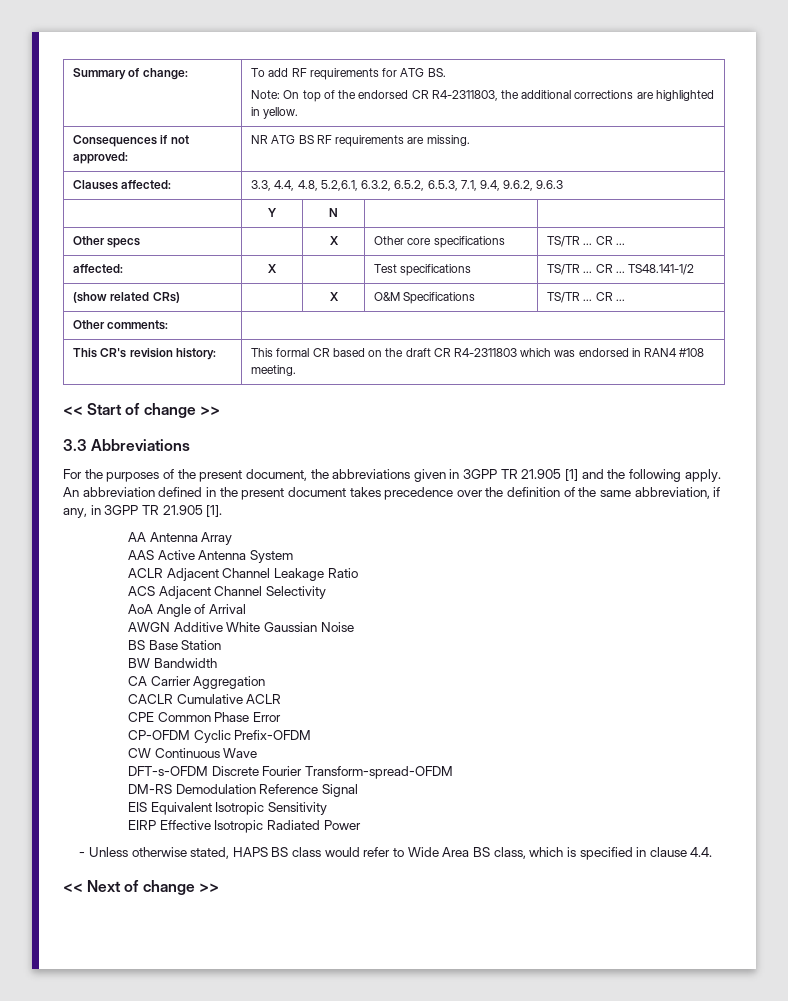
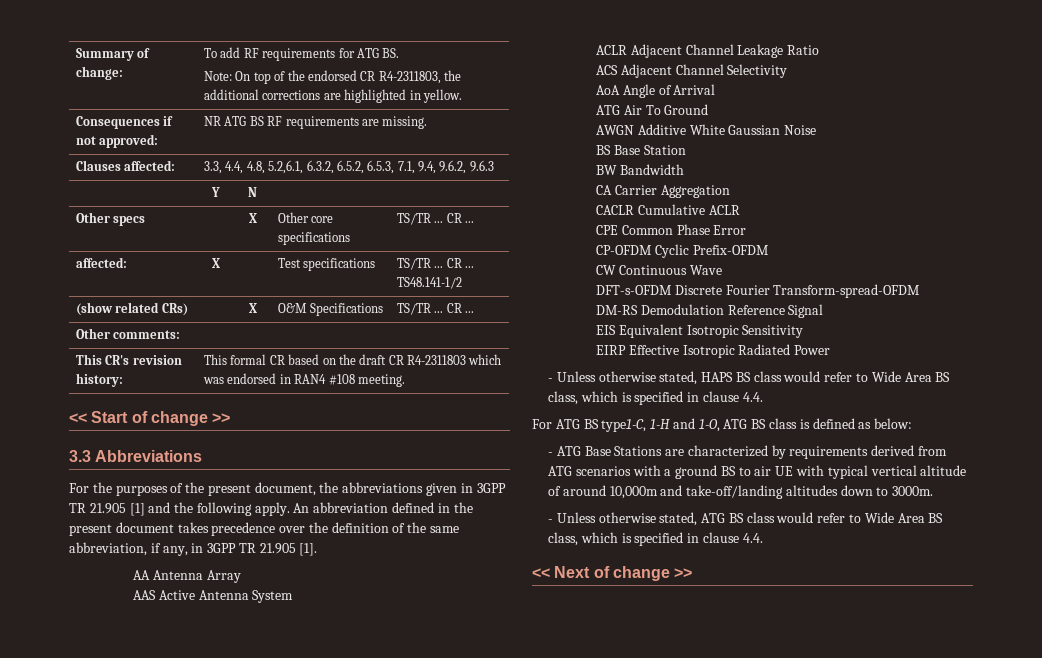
+ ATG Air To Ground
+ For ATG BS type1-C, 1-H and 1-O, ATG BS class is defined as below:
+ - ATG Base Stations are characterized by requirements derived from ATG scenarios with a ground BS to air UE with typical vertical altitude of around 10,000m and take-off/landing altitudes down to 3000m.
+ - Unless otherwise stated, ATG BS class would refer to Wide Area BS class, which is specified in clause 4.4.

